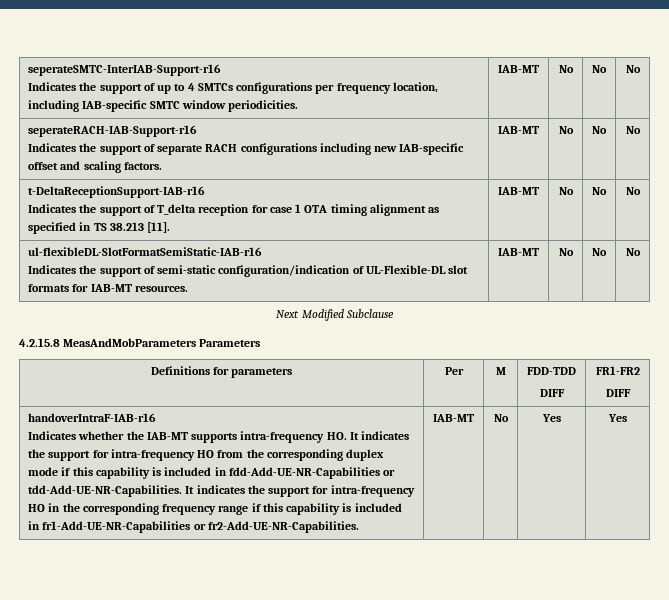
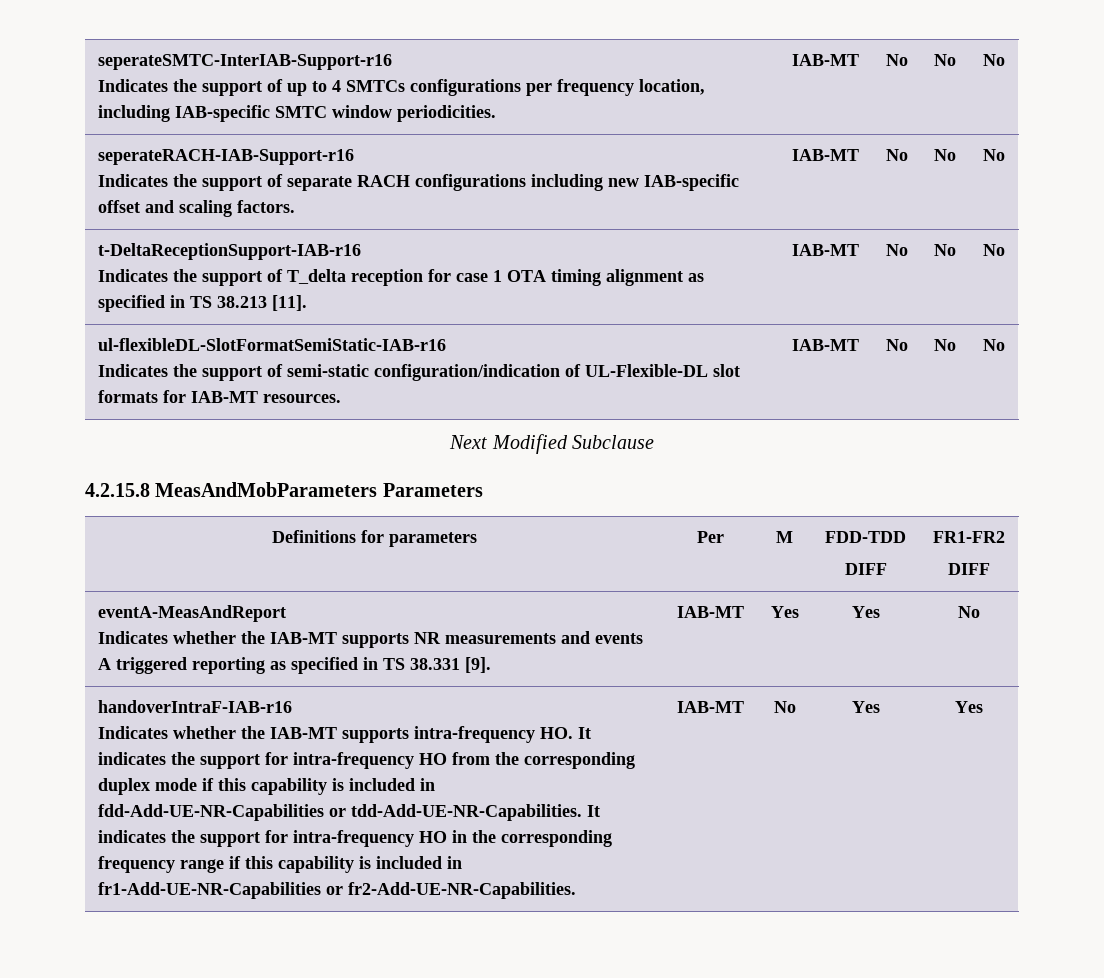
+ eventA-MeasAndReport
+ Indicates whether the IAB-MT supports NR measurements and events A triggered reporting as specified in TS 38.331 [9]. | IAB-MT | Yes | Yes | No

